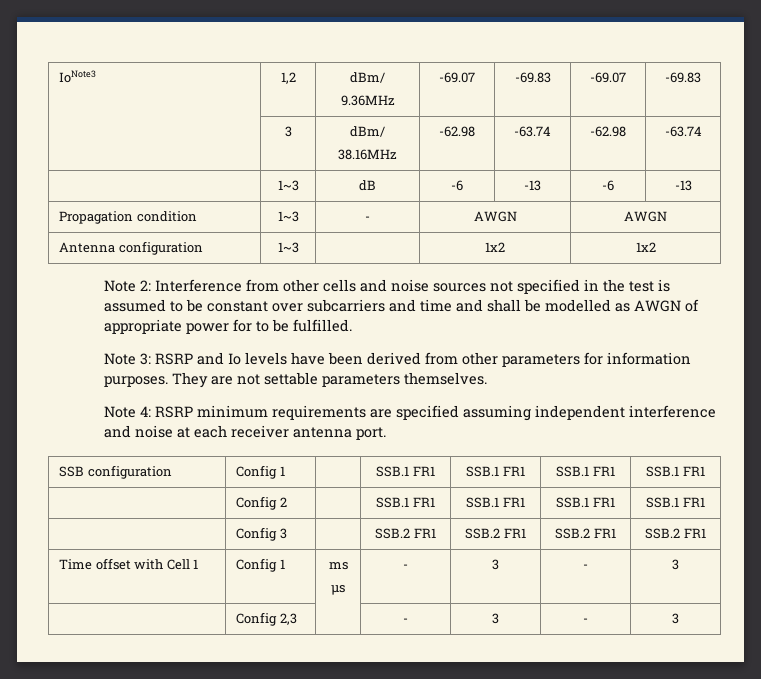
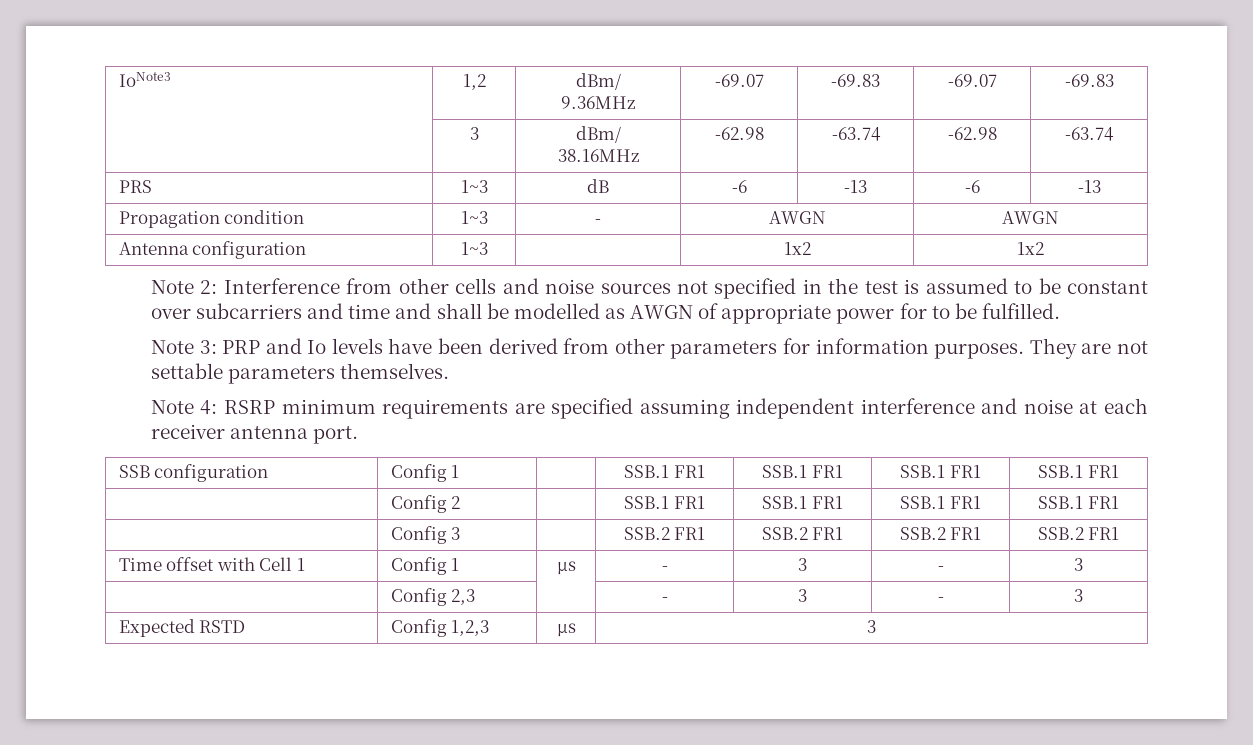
- | 1~3 | dB | -6 | -13 | -6 | -13
+ PRS | 1~3 | dB | -6 | -13 | -6 | -13
- Note 3: RSRP and Io levels have been derived from other parameters for information purposes.
+ Note 3: PRP and Io levels have been derived from other parameters for information purposes.
- Time offset with Cell 1 | Config 1 | ms
- μs | - | 3 | - | 3
+ Time offset with Cell 1 | Config 1 | μs | - | 3 | - | 3
+ Expected RSTD | Config 1,2,3 | μs | 3

